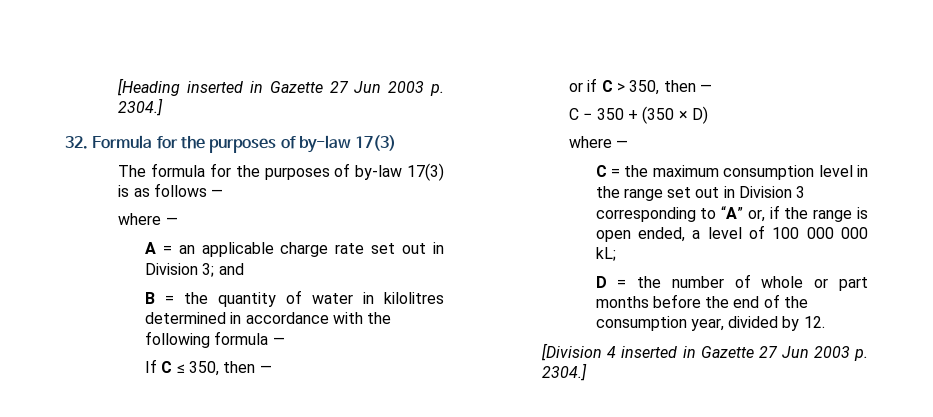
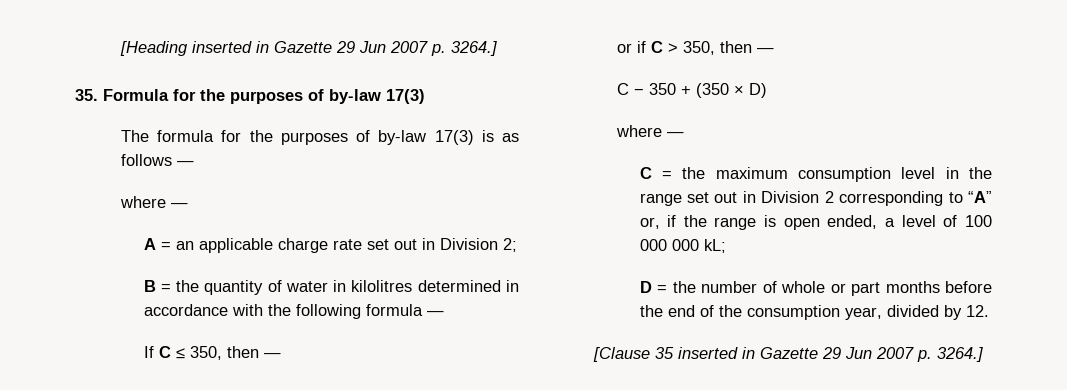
- [Heading inserted in Gazette 27 Jun 2003 p. 2304.]
- 32. Formula for the purposes of by-law 17(3)
+ [Heading inserted in Gazette 29 Jun 2007 p. 3264.]
+ 35. Formula for the purposes of by-law 17(3)
- A = an applicable charge rate set out in Division 3; and
+ A = an applicable charge rate set out in Division 2;
- C = the maximum consumption level in the range set out in Division 3 corresponding to “A” or, if the range is open ended, a level of 100 000 000 kL;
+ C = the maximum consumption level in the range set out in Division 2 corresponding to “A” or, if the range is open ended, a level of 100 000 000 kL;
- [Division 4 inserted in Gazette 27 Jun 2003 p. 2304.]
+ [Clause 35 inserted in Gazette 29 Jun 2007 p. 3264.]

